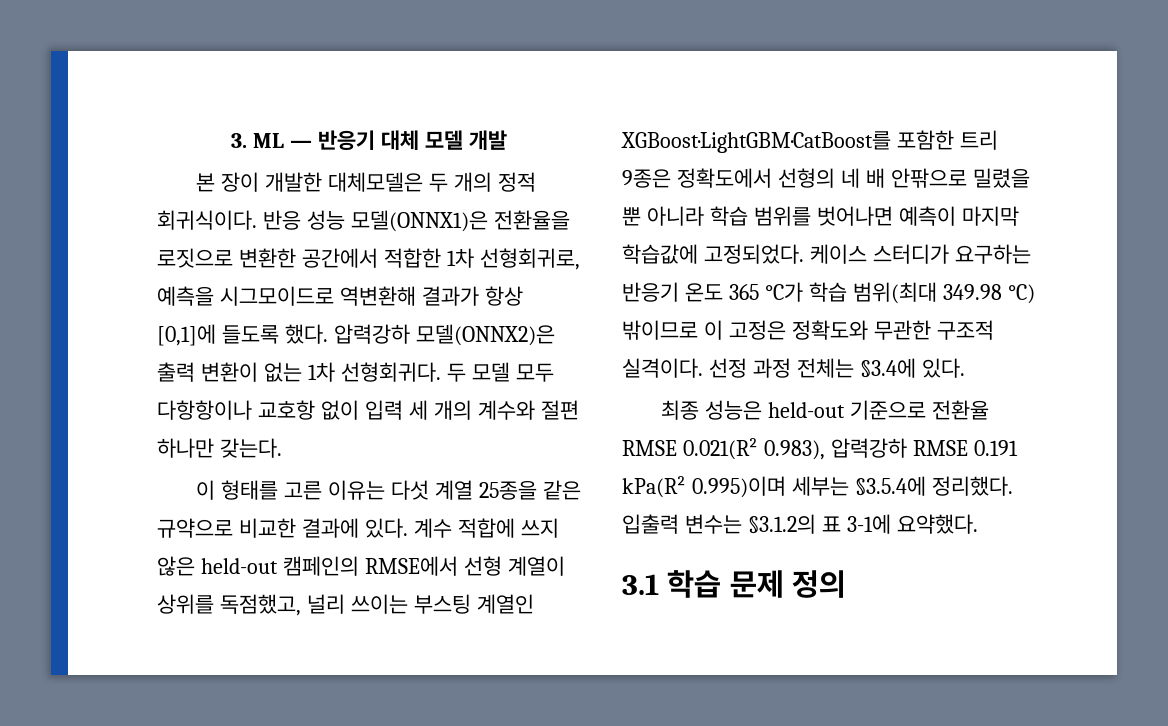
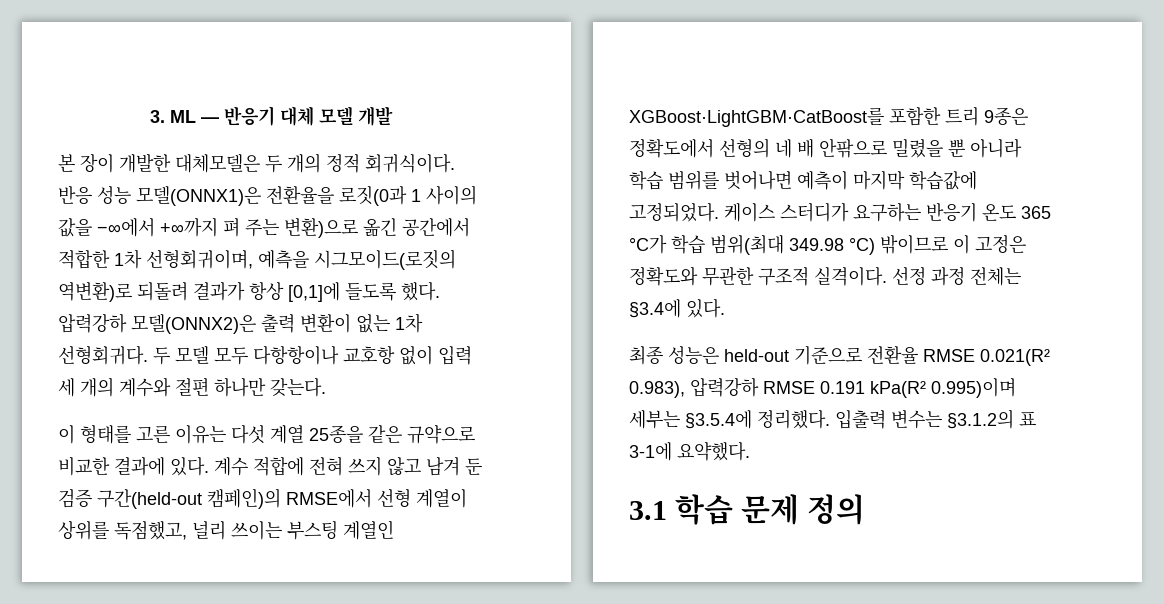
- 반응 성능 모델(ONNX1)은 전환율을 로짓으로 변환한 공간에서 적합한 1차 선형회귀로, 예측을 시그모이드로 역변환해 결과가 항상 [0,1]에 들도록 했다.
+ 반응 성능 모델(ONNX1)은 전환율을 로짓(0과 1 사이의 값을 −∞에서 +∞까지 펴 주는 변환)으로 옮긴 공간에서 적합한 1차 선형회귀이며, 예측을 시그모이드(로짓의 역변환)로 되돌려 결과가 항상 [0,1]에 들도록 했다.
- 계수 적합에 쓰지 않은 held-out 캠페인의 RMSE에서 선형 계열이 상위를 독점했고, 널리 쓰이는 부스팅 계열인 XGBoost·LightGBM·CatBoost를 포함한 트리 9종은 정확도에서 선형의 네 배 안팎으로 밀렸을 뿐 아니라 학습 범위를 벗어나면 예측이 마지막 학습값에 고정되었다.
+ 계수 적합에 전혀 쓰지 않고 남겨 둔 검증 구간(held-out 캠페인)의 RMSE에서 선형 계열이 상위를 독점했고, 널리 쓰이는 부스팅 계열인 XGBoost·LightGBM·CatBoost를 포함한 트리 9종은 정확도에서 선형의 네 배 안팎으로 밀렸을 뿐 아니라 학습 범위를 벗어나면 예측이 마지막 학습값에 고정되었다.

